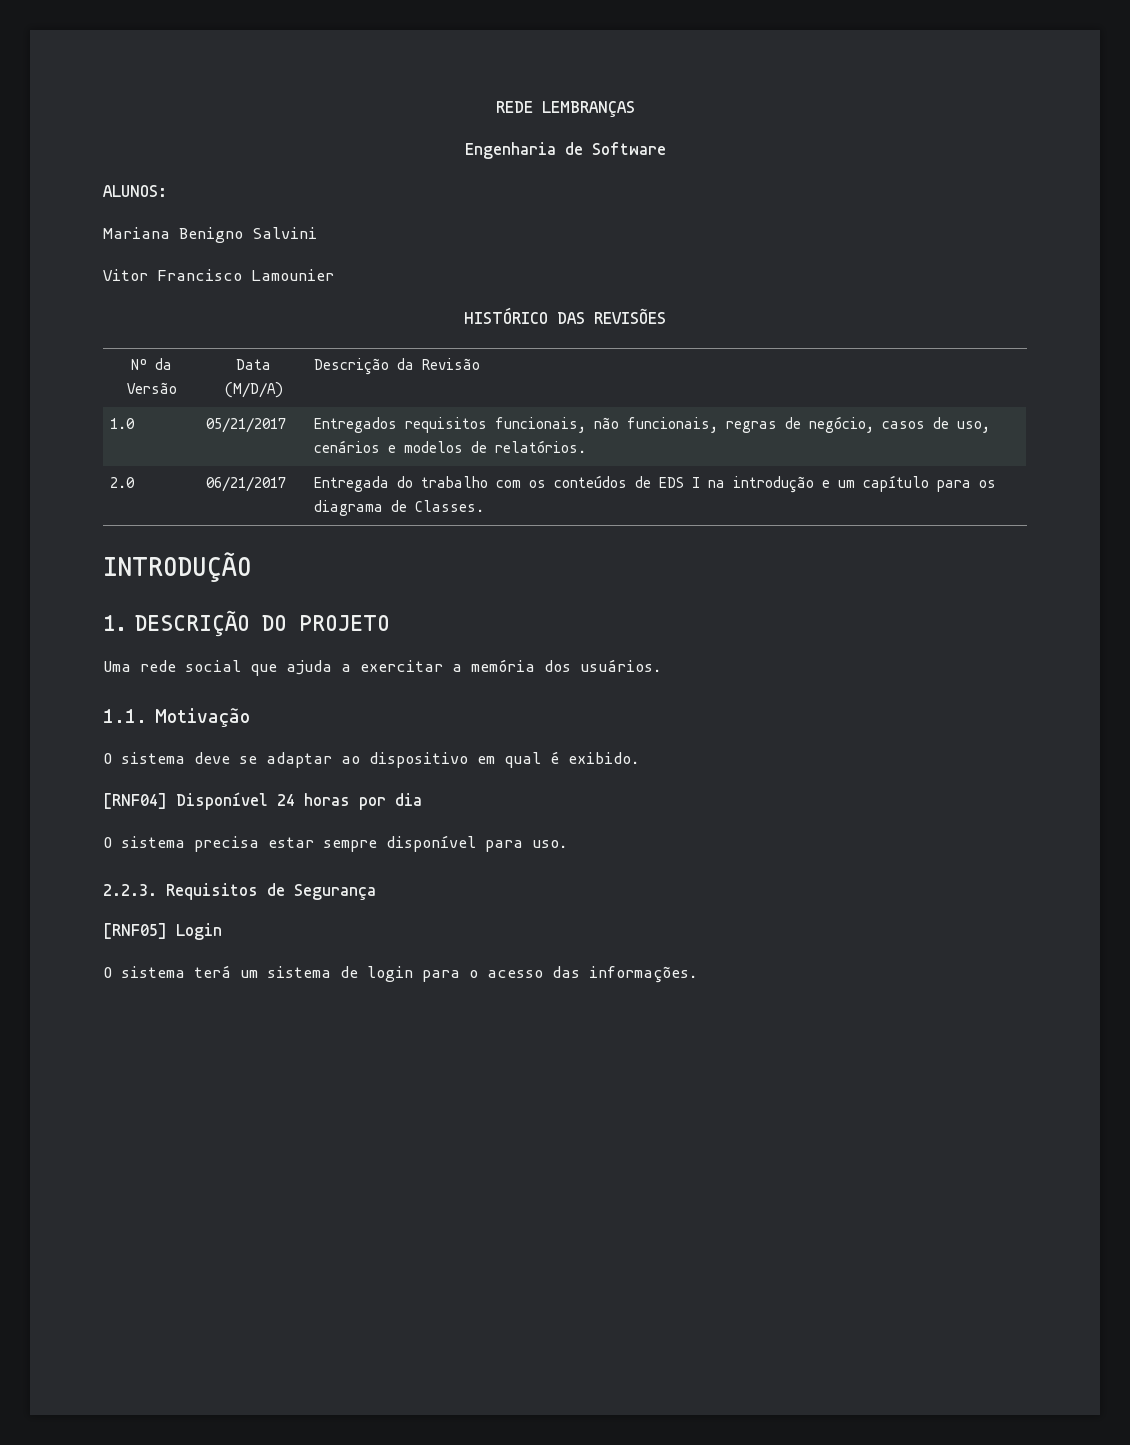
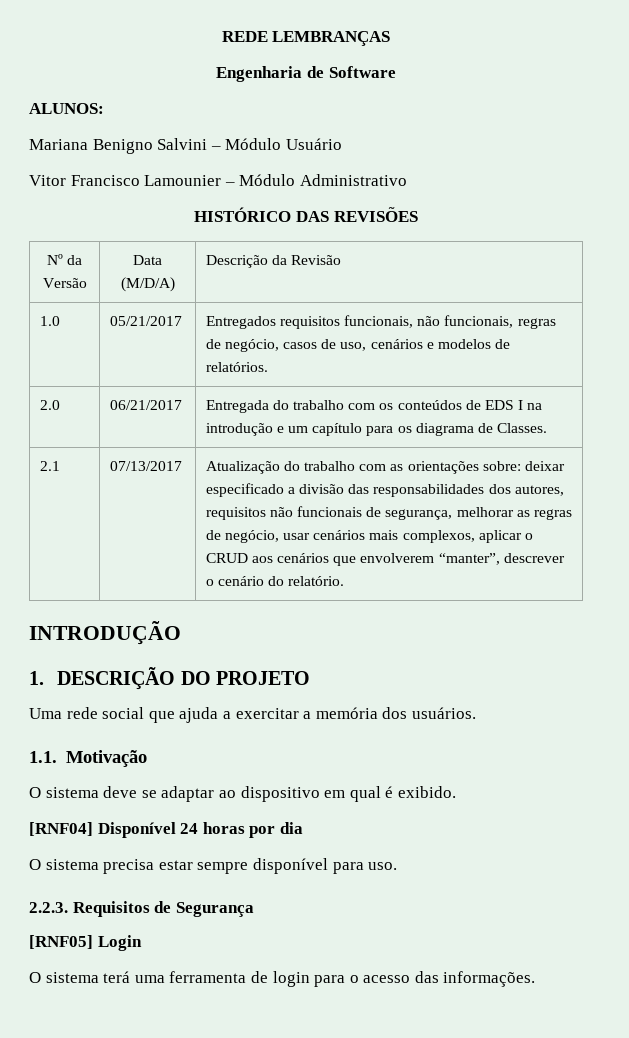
- Mariana Benigno Salvini
+ Mariana Benigno Salvini – Módulo Usuário
- Vitor Francisco Lamounier
+ Vitor Francisco Lamounier – Módulo Administrativo
+ 2.1 | 07/13/2017 | Atualização do trabalho com as orientações sobre: deixar especificado a divisão das responsabilidades dos autores, requisitos não funcionais de segurança, melhorar as regras de negócio, usar cenários mais complexos, aplicar o CRUD aos cenários que envolverem “manter”, descrever o cenário do relatório.
- O sistema terá um sistema de login para o acesso das informações.
+ O sistema terá uma ferramenta de login para o acesso das informações.

